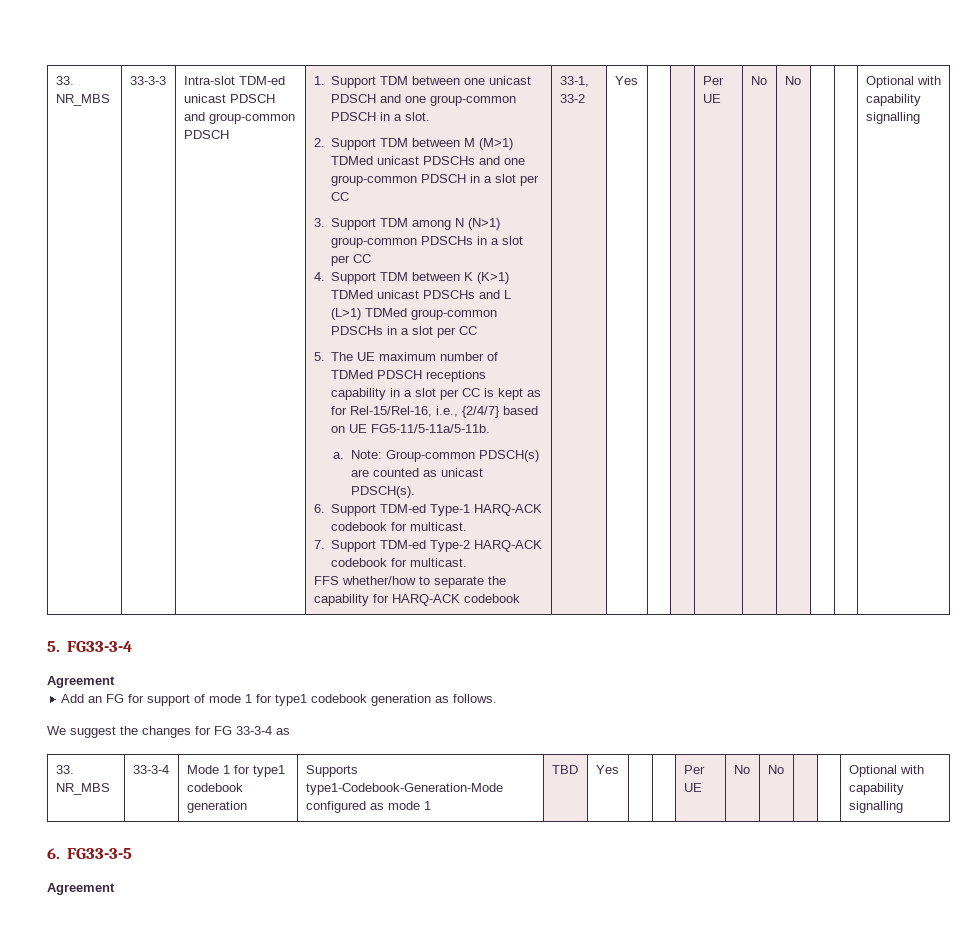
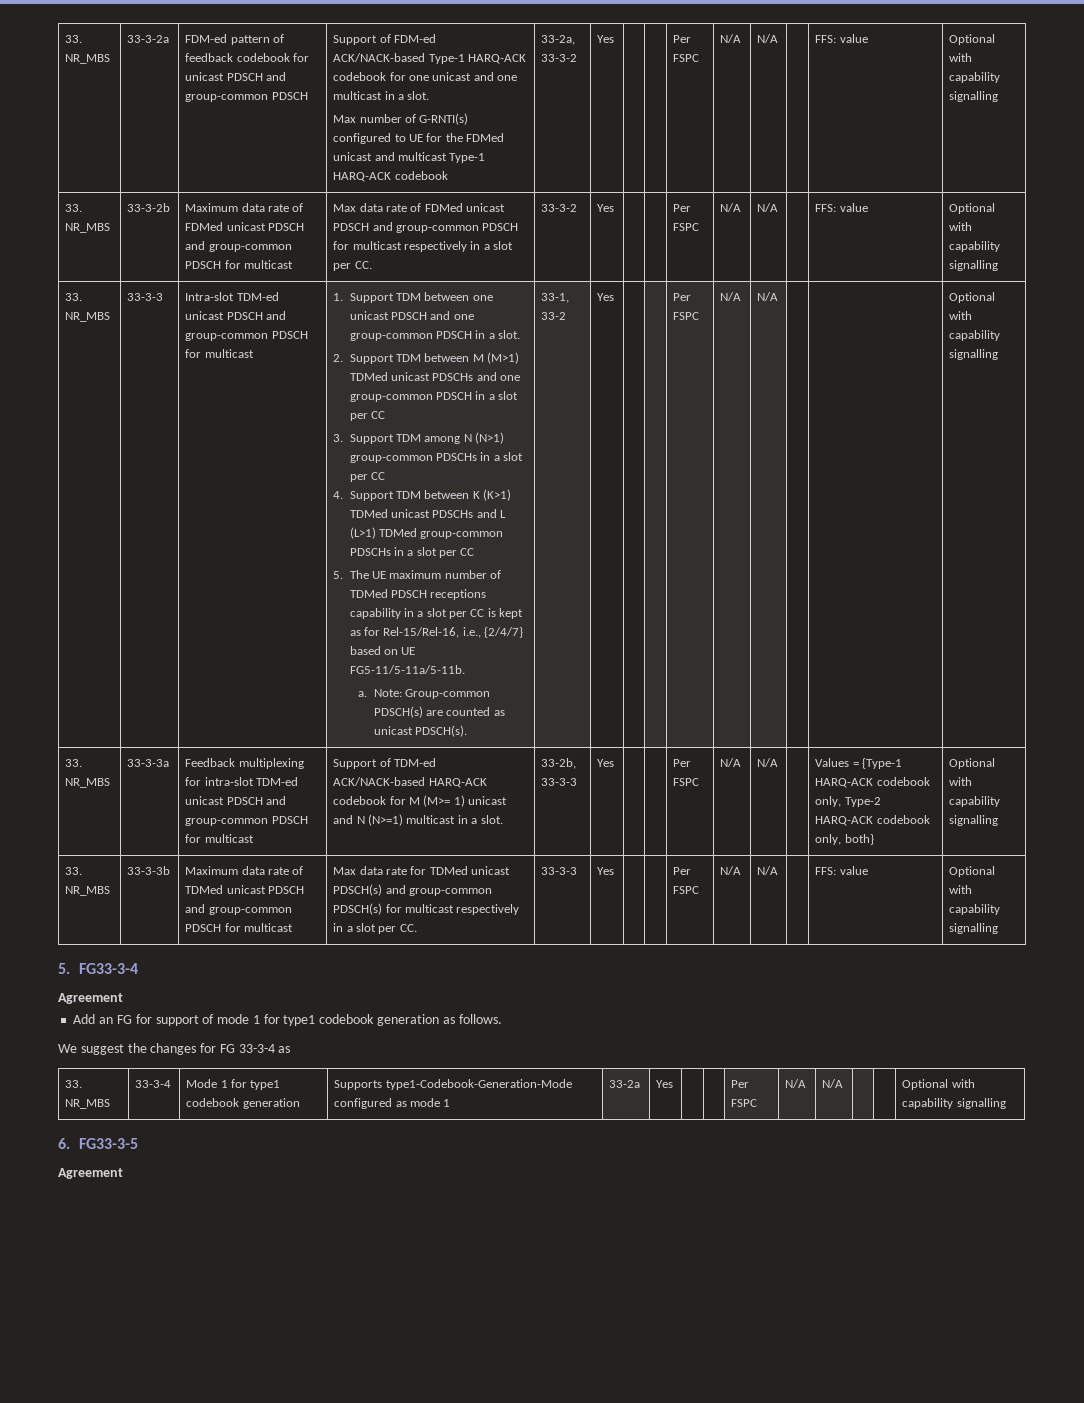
+ 33. NR_MBS | 33-3-2a | FDM-ed pattern of feedback codebook for unicast PDSCH and group-common PDSCH | Support of FDM-ed ACK/NACK-based Type-1 HARQ-ACK codebook for one unicast and one multicast in a slot.
+ Max number of G-RNTI(s) configured to UE for the FDMed unicast and multicast Type-1 HARQ-ACK codebook | 33-2a, 33-3-2 | Yes | | | Per FSPC | N/A | N/A | | FFS: value | Optional with capability signalling
+ 33. NR_MBS | 33-3-2b | Maximum data rate of FDMed unicast PDSCH and group-common PDSCH for multicast | Max data rate of FDMed unicast PDSCH and group-common PDSCH for multicast respectively in a slot per CC. | 33-3-2 | Yes | | | Per FSPC | N/A | N/A | | FFS: value | Optional with capability signalling
- Intra-slot TDM-ed unicast PDSCH and group-common PDSCH
+ Intra-slot TDM-ed unicast PDSCH and group-common PDSCH for multicast
- 6. Support TDM-ed Type-1 HARQ-ACK codebook for multicast.
- 7. Support TDM-ed Type-2 HARQ-ACK codebook for multicast.
- FFS whether/how to separate the capability for HARQ-ACK codebook
- 33-1, 33-2 | Yes | | | Per UE | No | No | | | Optional with capability signalling
+ 33-1, 33-2 | Yes | | | Per FSPC | N/A | N/A | | | Optional with capability signalling
+ 33. NR_MBS | 33-3-3a | Feedback multiplexing for intra-slot TDM-ed unicast PDSCH and group-common PDSCH for multicast | Support of TDM-ed ACK/NACK-based HARQ-ACK codebook for M (M>= 1) unicast and N (N>=1) multicast in a slot. | 33-2b, 33-3-3 | Yes | | | Per FSPC | N/A | N/A | | Values = {Type-1 HARQ-ACK codebook only, Type-2 HARQ-ACK codebook only, both} | Optional with capability signalling
+ 33. NR_MBS | 33-3-3b | Maximum data rate of TDMed unicast PDSCH and group-common PDSCH for multicast | Max data rate for TDMed unicast PDSCH(s) and group-common PDSCH(s) for multicast respectively in a slot per CC. | 33-3-3 | Yes | | | Per FSPC | N/A | N/A | | FFS: value | Optional with capability signalling
- 33. NR_MBS | 33-3-4 | Mode 1 for type1 codebook generation | Supports type1-Codebook-Generation-Mode configured as mode 1 | TBD | Yes | | | Per UE | No | No | | | Optional with capability signalling
+ 33. NR_MBS | 33-3-4 | Mode 1 for type1 codebook generation | Supports type1-Codebook-Generation-Mode configured as mode 1 | 33-2a | Yes | | | Per FSPC | N/A | N/A | | | Optional with capability signalling

